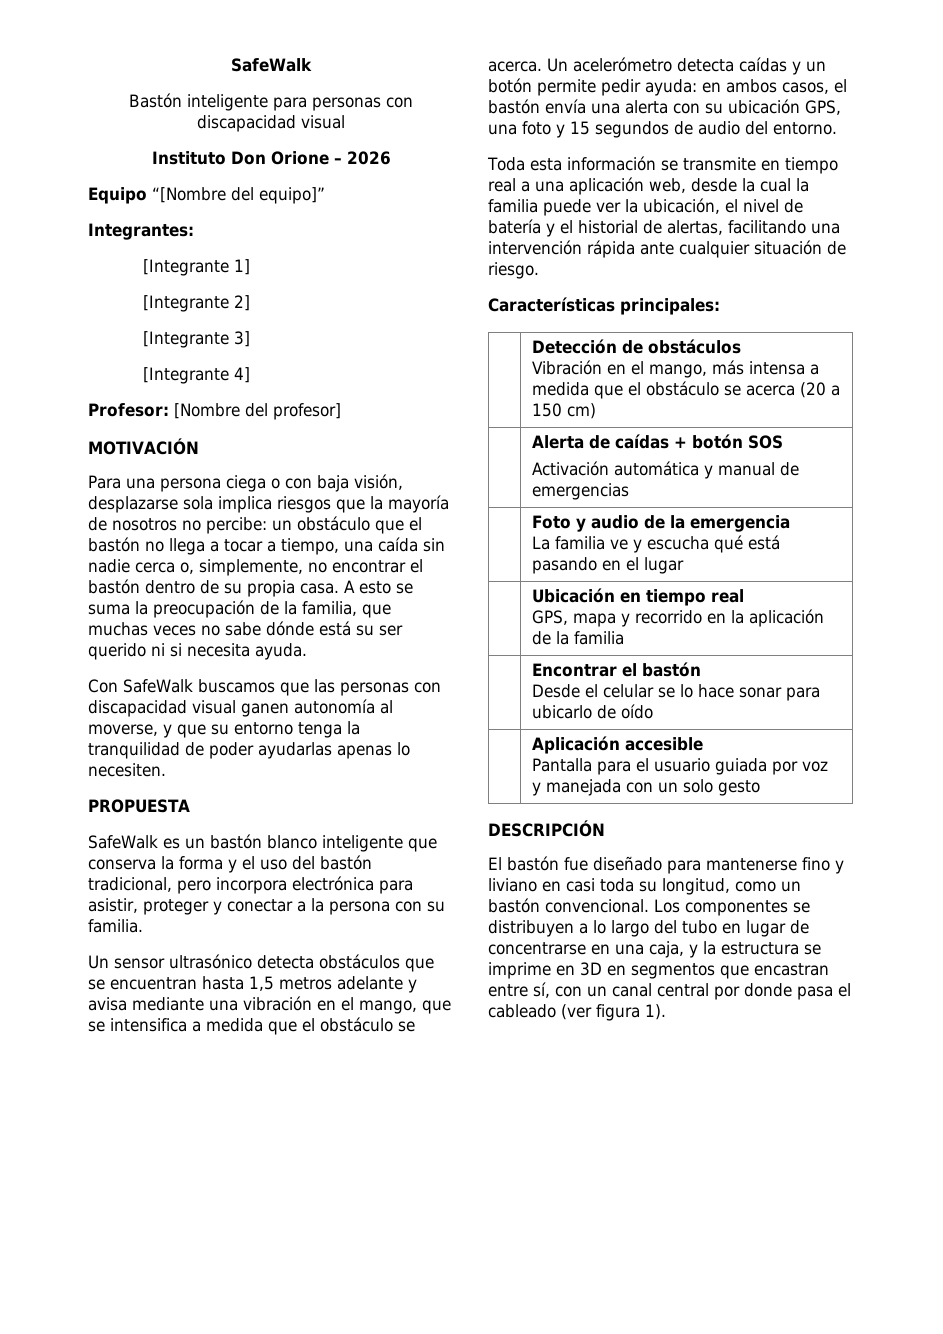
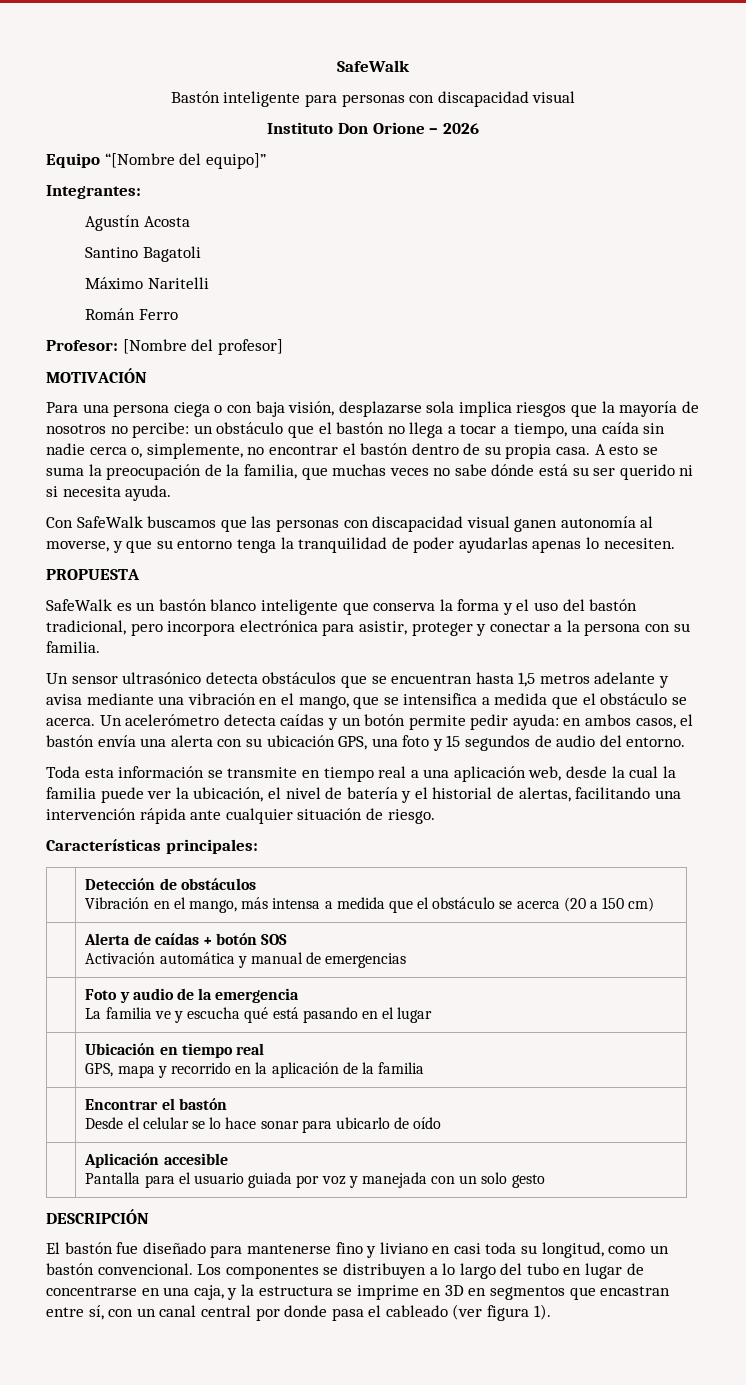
- [Integrante 1]
- [Integrante 2]
- [Integrante 3]
- [Integrante 4]
+ Agustín Acosta
+ Santino Bagatoli
+ Máximo Naritelli
+ Román Ferro

